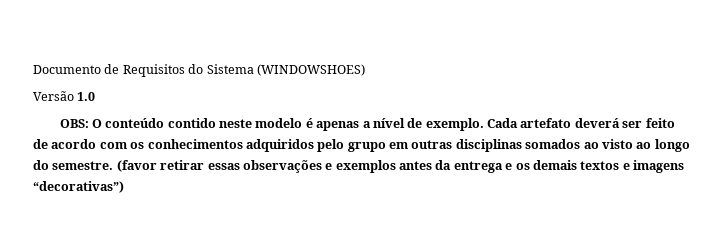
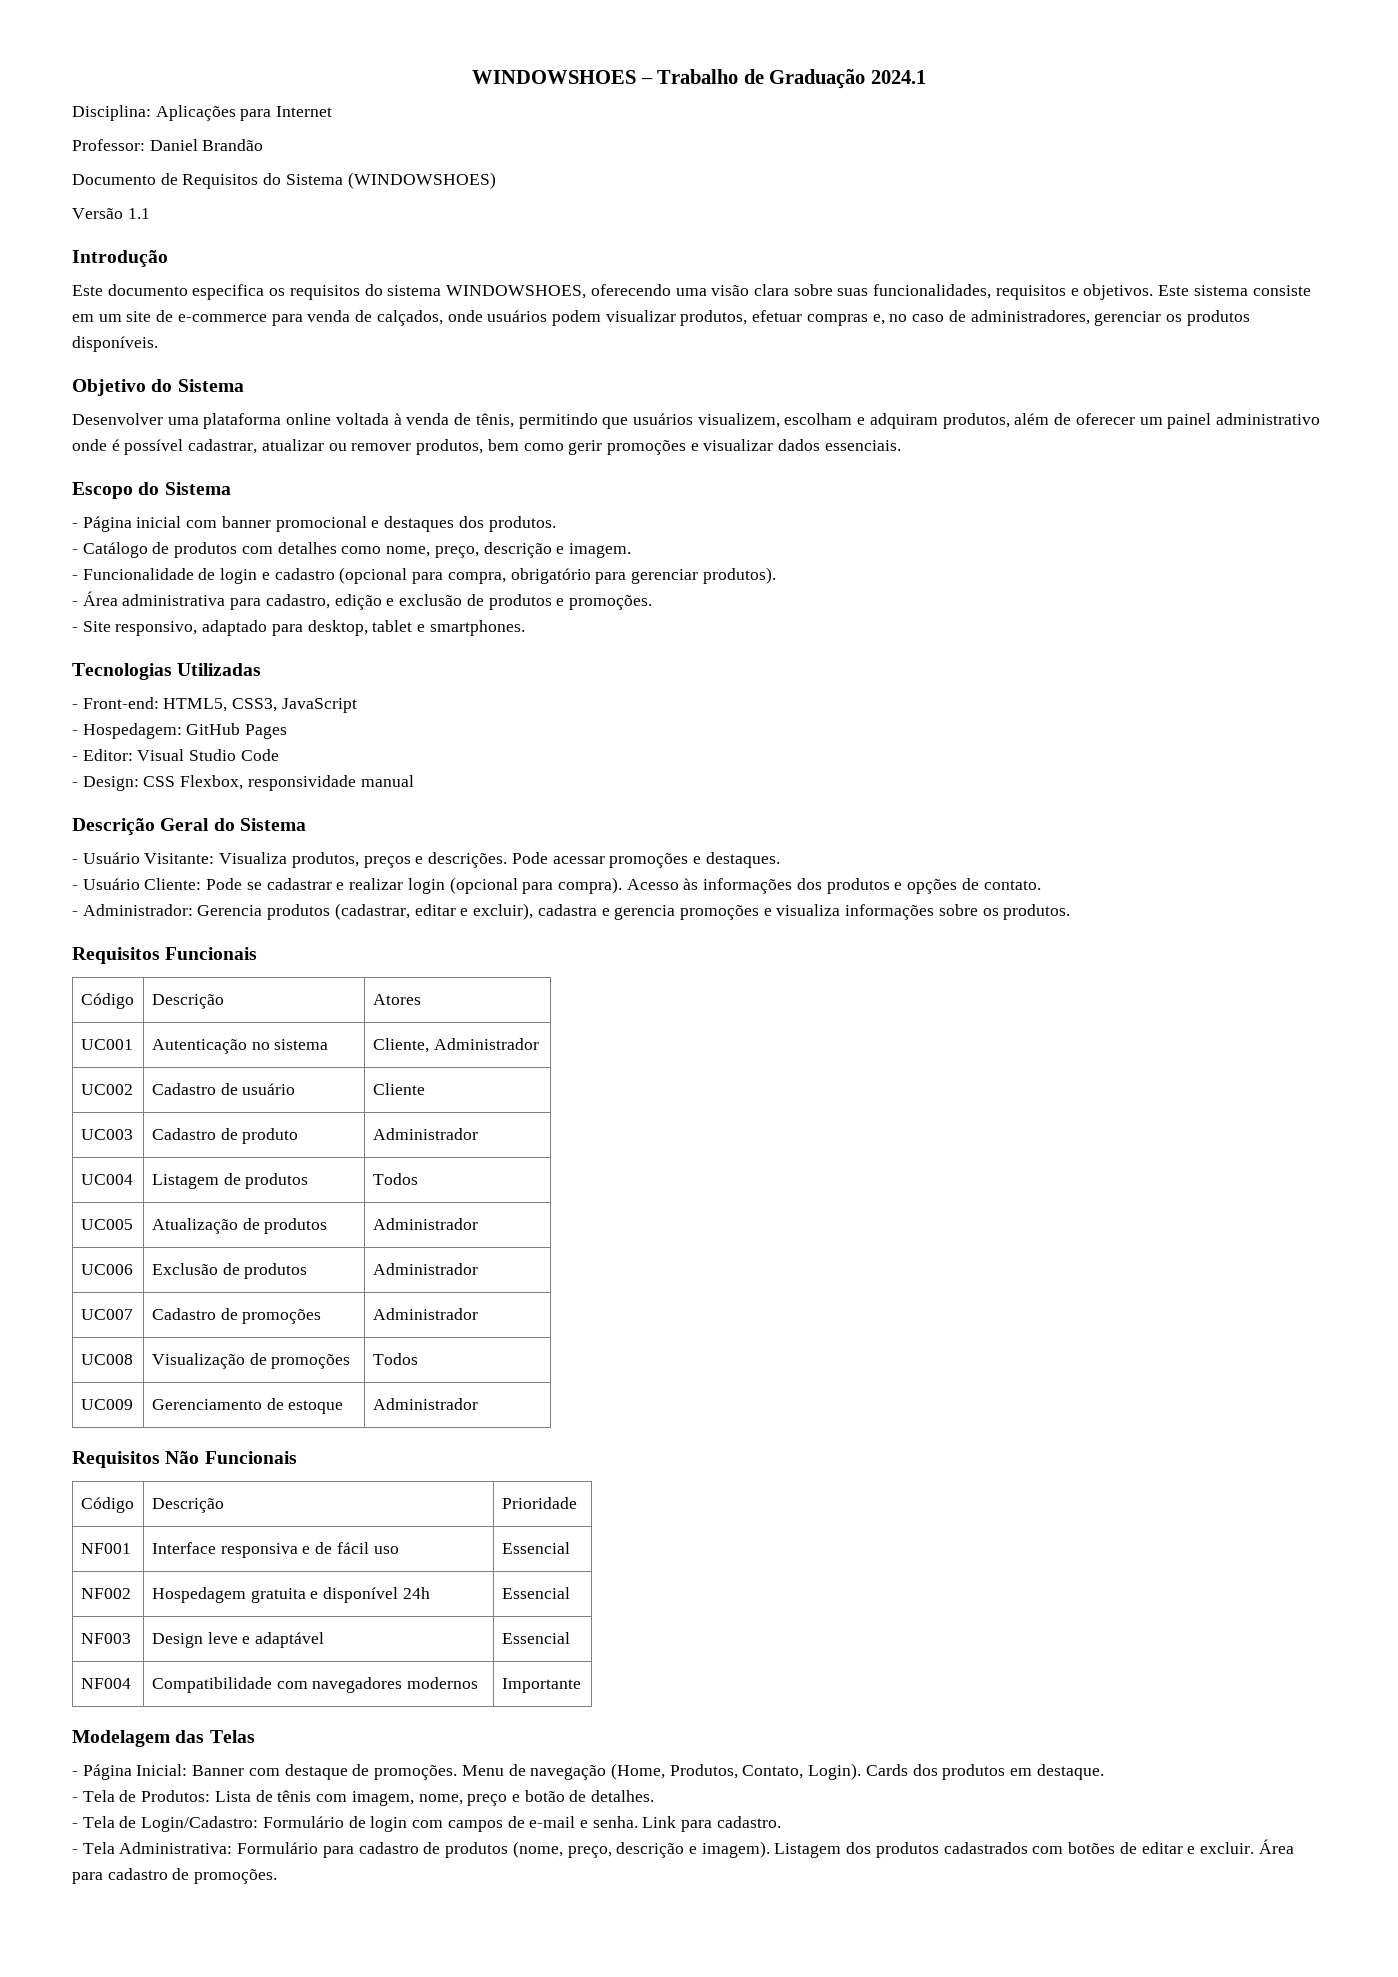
+ WINDOWSHOES – Trabalho de Graduação 2024.1
+ Disciplina: Aplicações para Internet
+ Professor: Daniel Brandão
- Versão 1.0
- OBS: O conteúdo contido neste modelo é apenas a nível de exemplo. Cada artefato deverá ser feito de acordo com os conhecimentos adquiridos pelo grupo em outras disciplinas somados ao visto ao longo do semestre. (favor retirar essas observações e exemplos antes da entrega e os demais textos e imagens “decorativas”)
+ Versão 1.1
+ Introdução
+ Este documento especifica os requisitos do sistema WINDOWSHOES, oferecendo uma visão clara sobre suas funcionalidades, requisitos e objetivos. Este sistema consiste em um site de e-commerce para venda de calçados, onde usuários podem visualizar produtos, efetuar compras e, no caso de administradores, gerenciar os produtos disponíveis.
+ Objetivo do Sistema
+ Desenvolver uma plataforma online voltada à venda de tênis, permitindo que usuários visualizem, escolham e adquiram produtos, além de oferecer um painel administrativo onde é possível cadastrar, atualizar ou remover produtos, bem como gerir promoções e visualizar dados essenciais.
+ Escopo do Sistema
+ - Página inicial com banner promocional e destaques dos produtos.
+ - Catálogo de produtos com detalhes como nome, preço, descrição e imagem.
+ - Funcionalidade de login e cadastro (opcional para compra, obrigatório para gerenciar produtos).
+ - Área administrativa para cadastro, edição e exclusão de produtos e promoções.
+ - Site responsivo, adaptado para desktop, tablet e smartphones.
+ Tecnologias Utilizadas
+ - Front-end: HTML5, CSS3, JavaScript
+ - Hospedagem: GitHub Pages
+ - Editor: Visual Studio Code
+ - Design: CSS Flexbox, responsividade manual
+ Descrição Geral do Sistema
+ - Usuário Visitante: Visualiza produtos, preços e descrições. Pode acessar promoções e destaques.
+ - Usuário Cliente: Pode se cadastrar e realizar login (opcional para compra). Acesso às informações dos produtos e opções de contato.
+ - Administrador: Gerencia produtos (cadastrar, editar e excluir), cadastra e gerencia promoções e visualiza informações sobre os produtos.
+ Requisitos Funcionais
+ Código | Descrição | Atores
+ UC001 | Autenticação no sistema | Cliente, Administrador
+ UC002 | Cadastro de usuário | Cliente
+ UC003 | Cadastro de produto | Administrador
+ UC004 | Listagem de produtos | Todos
+ UC005 | Atualização de produtos | Administrador
+ UC006 | Exclusão de produtos | Administrador
+ UC007 | Cadastro de promoções | Administrador
+ UC008 | Visualização de promoções | Todos
+ UC009 | Gerenciamento de estoque | Administrador
+ Requisitos Não Funcionais
+ Código | Descrição | Prioridade
+ NF001 | Interface responsiva e de fácil uso | Essencial
+ NF002 | Hospedagem gratuita e disponível 24h | Essencial
+ NF003 | Design leve e adaptável | Essencial
+ NF004 | Compatibilidade com navegadores modernos | Importante
+ Modelagem das Telas
+ - Página Inicial: Banner com destaque de promoções. Menu de navegação (Home, Produtos, Contato, Login). Cards dos produtos em destaque.
+ - Tela de Produtos: Lista de tênis com imagem, nome, preço e botão de detalhes.
+ - Tela de Login/Cadastro: Formulário de login com campos de e-mail e senha. Link para cadastro.
+ - Tela Administrativa: Formulário para cadastro de produtos (nome, preço, descrição e imagem). Listagem dos produtos cadastrados com botões de editar e excluir. Área para cadastro de promoções.

